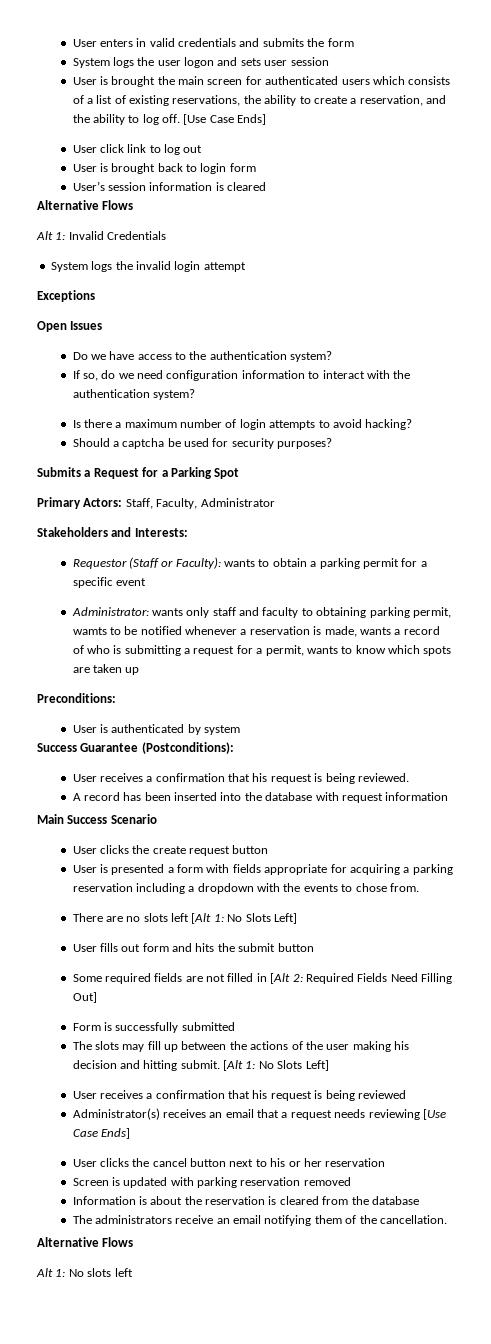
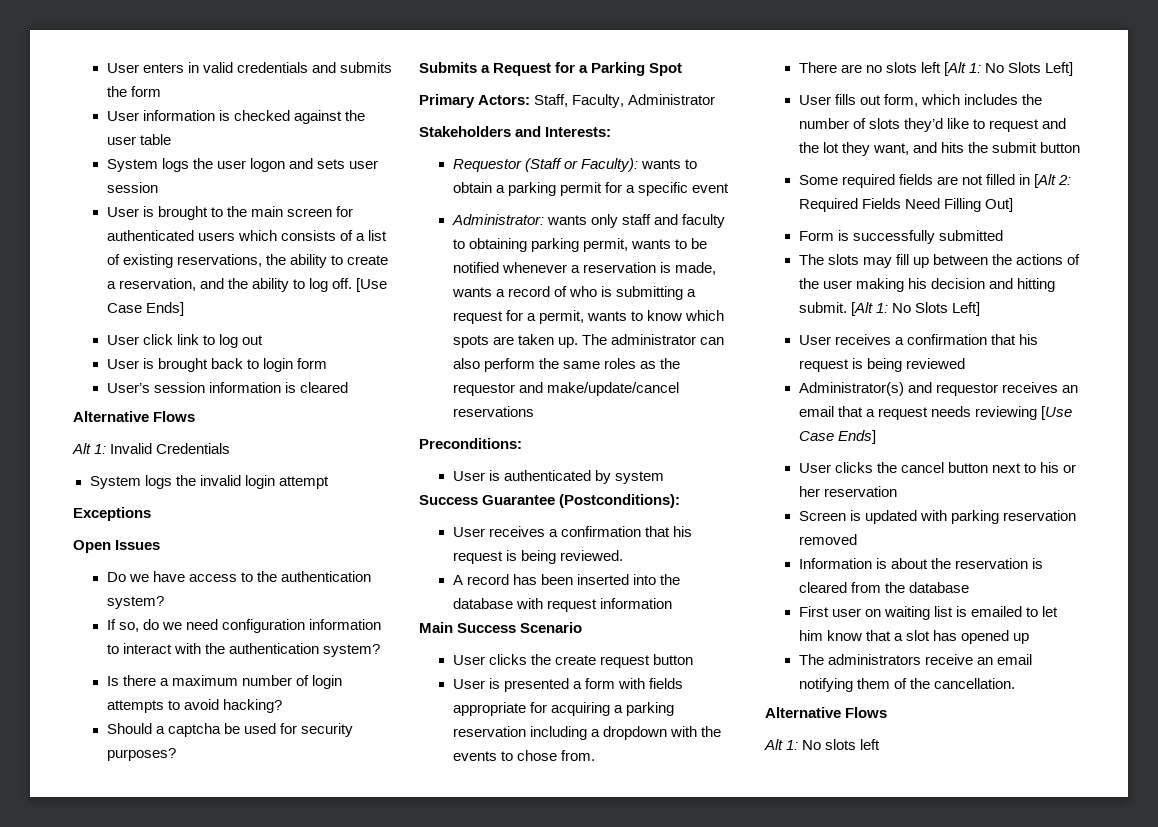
+ User information is checked against the user table
- User is brought the main screen for authenticated users which consists of a list of existing reservations, the ability to create a reservation, and the ability to log off.
+ User is brought to the main screen for authenticated users which consists of a list of existing reservations, the ability to create a reservation, and the ability to log off.
- Administrator: wants only staff and faculty to obtaining parking permit, wamts to be notified whenever a reservation is made, wants a record of who is submitting a request for a permit, wants to know which spots are taken up
+ Administrator: wants only staff and faculty to obtaining parking permit, wants to be notified whenever a reservation is made, wants a record of who is submitting a request for a permit, wants to know which spots are taken up. The administrator can also perform the same roles as the requestor and make/update/cancel reservations
- User fills out form and hits the submit button
+ User fills out form, which includes the number of slots they’d like to request and the lot they want, and hits the submit button
- Administrator(s) receives an email that a request needs reviewing [Use Case Ends]
+ Administrator(s) and requestor receives an email that a request needs reviewing [Use Case Ends]
+ First user on waiting list is emailed to let him know that a slot has opened up

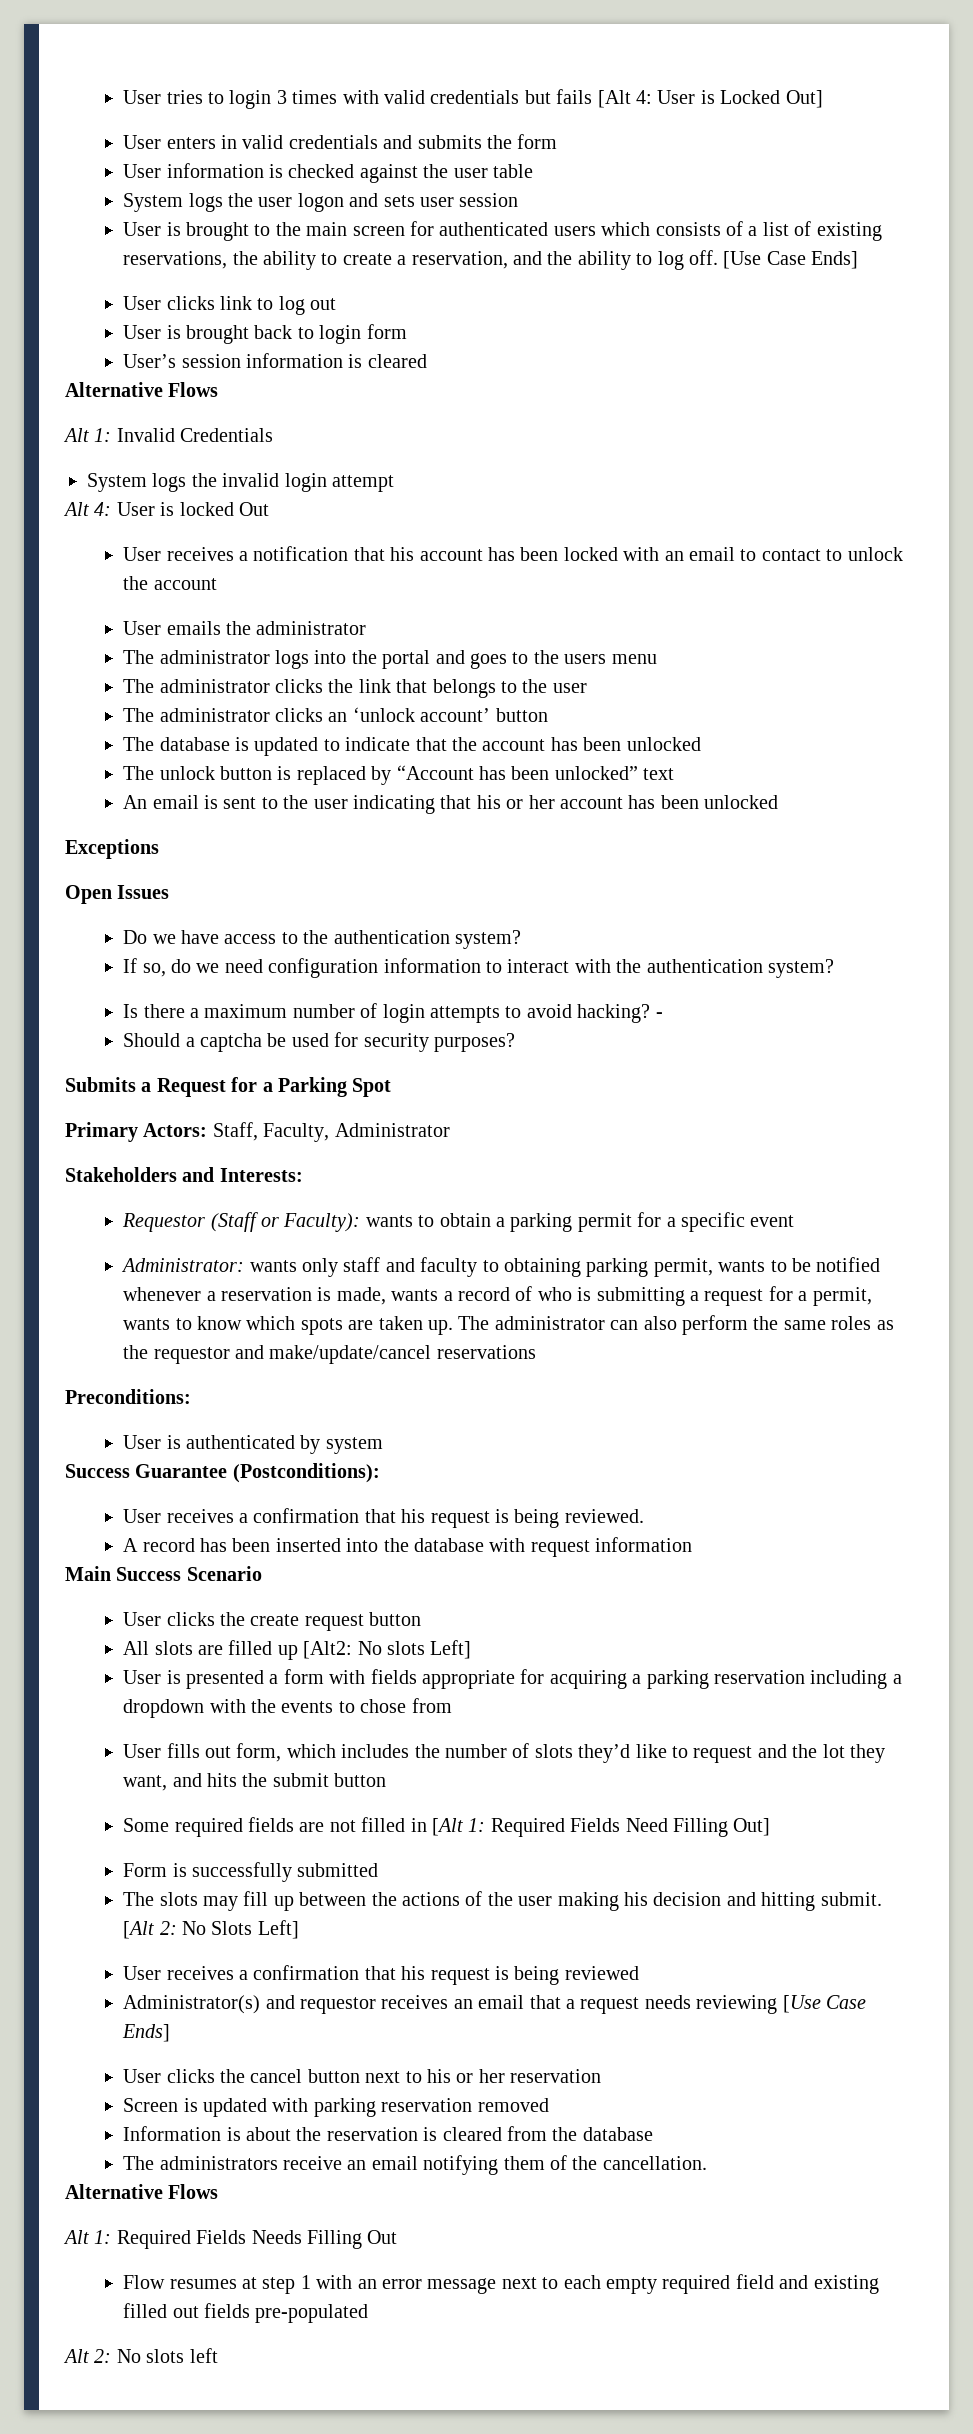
+ User tries to login 3 times with valid credentials but fails [Alt 4: User is Locked Out]
- User click link to log out
+ User clicks link to log out
+ Alt 4: User is locked Out
+ User receives a notification that his account has been locked with an email to contact to unlock the account
+ User emails the administrator
+ The administrator logs into the portal and goes to the users menu
+ The administrator clicks the link that belongs to the user
+ The administrator clicks an ‘unlock account’ button
+ The database is updated to indicate that the account has been unlocked
+ The unlock button is replaced by “Account has been unlocked” text
+ An email is sent to the user indicating that his or her account has been unlocked
+ -
+ All slots are filled up [Alt2: No slots Left]
- User is presented a form with fields appropriate for acquiring a parking reservation including a dropdown with the events to chose from.
- There are no slots left [Alt 1: No Slots Left]
+ User is presented a form with fields appropriate for acquiring a parking reservation including a dropdown with the events to chose from
- Some required fields are not filled in [Alt 2: Required Fields Need Filling Out]
+ Some required fields are not filled in [Alt 1: Required Fields Need Filling Out]
- The slots may fill up between the actions of the user making his decision and hitting submit. [Alt 1: No Slots Left]
+ The slots may fill up between the actions of the user making his decision and hitting submit. [Alt 2: No Slots Left]
- First user on waiting list is emailed to let him know that a slot has opened up
- Alt 1: No slots left
+ Alt 1: Required Fields Needs Filling Out
+ Flow resumes at step 1 with an error message next to each empty required field and existing filled out fields pre-populated
+ Alt 2: No slots left

